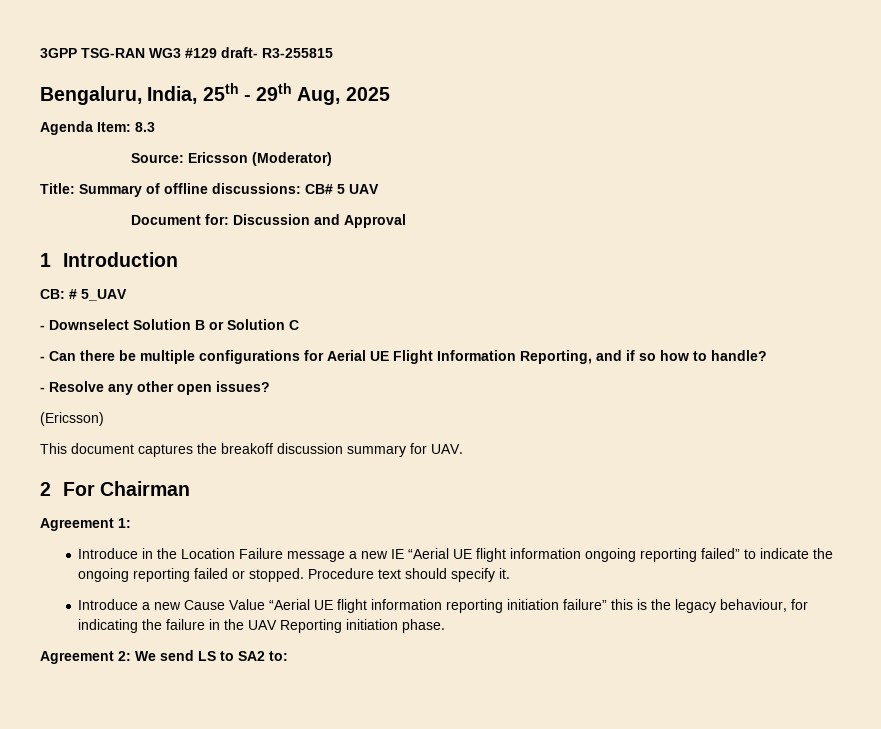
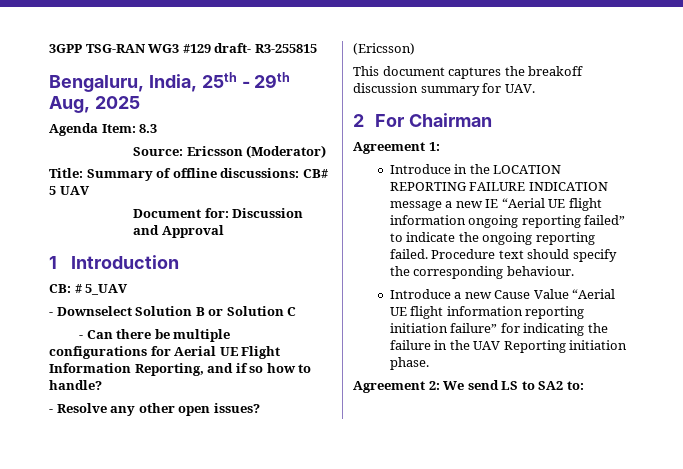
- Introduce in the Location Failure message a new IE “Aerial UE flight information ongoing reporting failed” to indicate the ongoing reporting failed or stopped.
+ Introduce in the LOCATION REPORTING FAILURE INDICATION message a new IE “Aerial UE flight information ongoing reporting failed” to indicate the ongoing reporting failed.
- Procedure text should specify it.
+ Procedure text should specify the corresponding behaviour.
- Introduce a new Cause Value “Aerial UE flight information reporting initiation failure” this is the legacy behaviour, for indicating the failure in the UAV Reporting initiation phase.
+ Introduce a new Cause Value “Aerial UE flight information reporting initiation failure” for indicating the failure in the UAV Reporting initiation phase.

